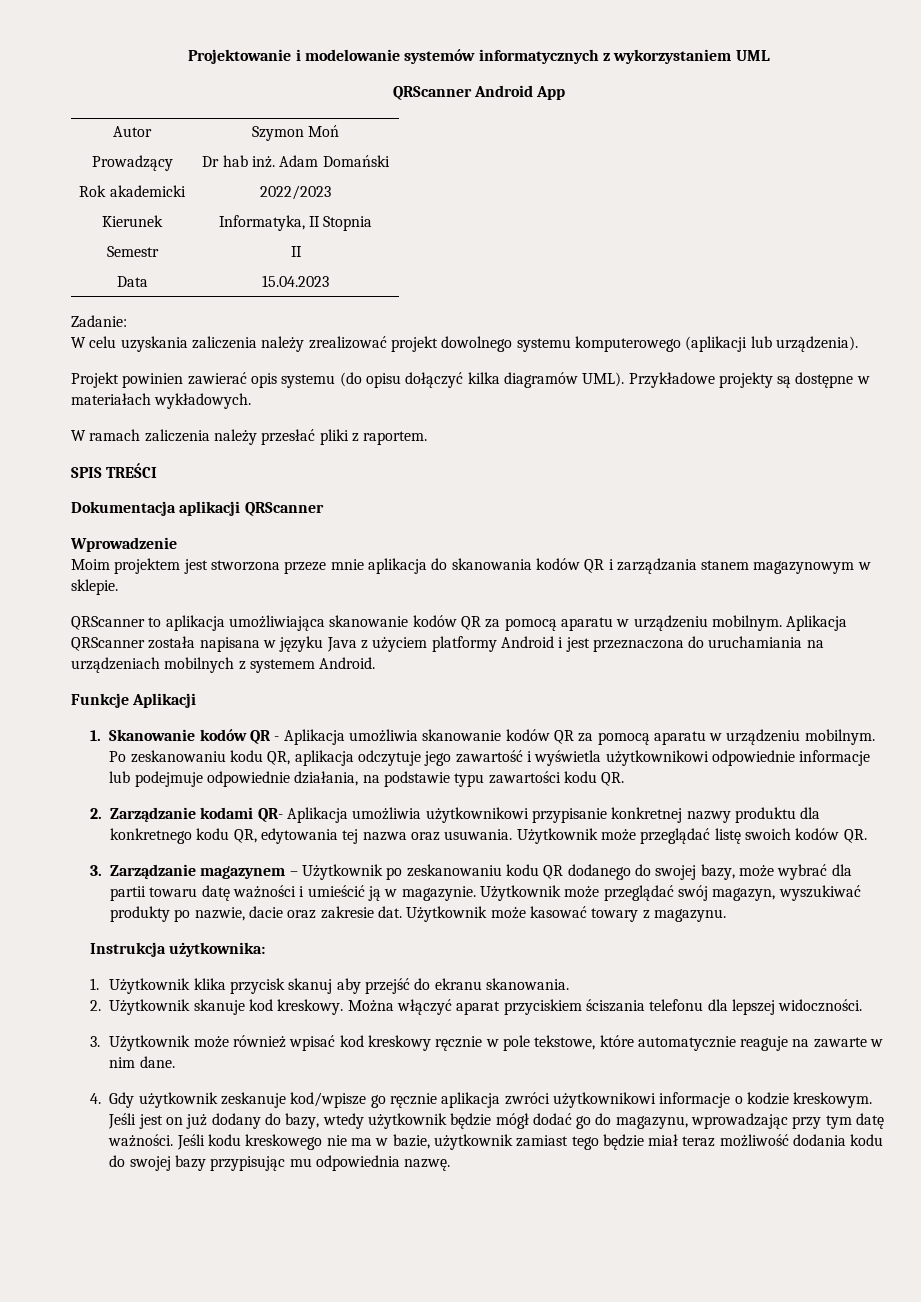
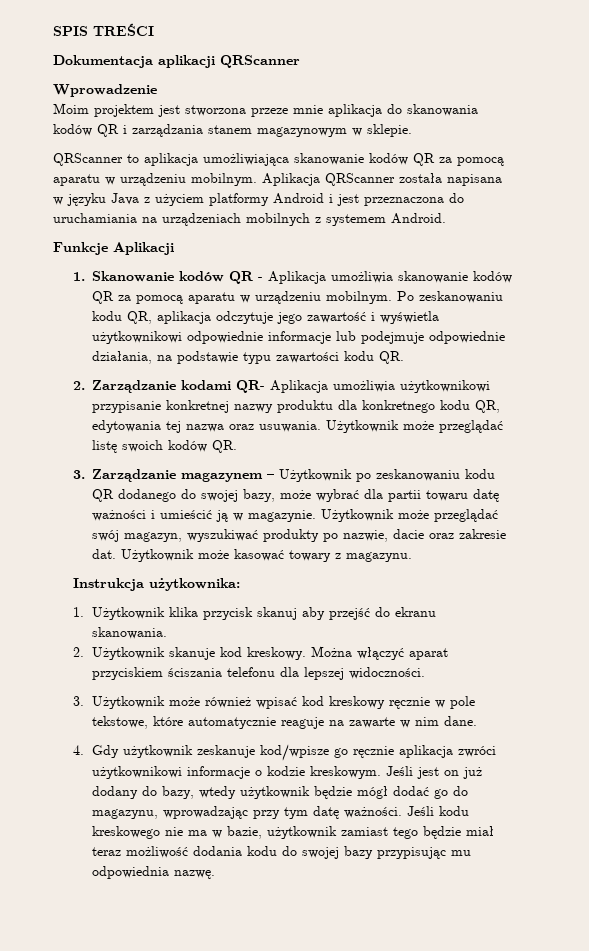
- Projektowanie i modelowanie systemów informatycznych z wykorzystaniem UML
- QRScanner Android App
- Autor
- Prowadzący
- Rok akademicki
- Kierunek
- Semestr
- Data | Szymon Moń
- Dr hab inż. Adam Domański
- 2022/2023
- Informatyka, II Stopnia
- II
- 15.04.2023
- Zadanie:
- W celu uzyskania zaliczenia należy zrealizować projekt dowolnego systemu komputerowego (aplikacji lub urządzenia).
- Projekt powinien zawierać opis systemu (do opisu dołączyć kilka diagramów UML). Przykładowe projekty są dostępne w materiałach wykładowych.
- W ramach zaliczenia należy przesłać pliki z raportem.

